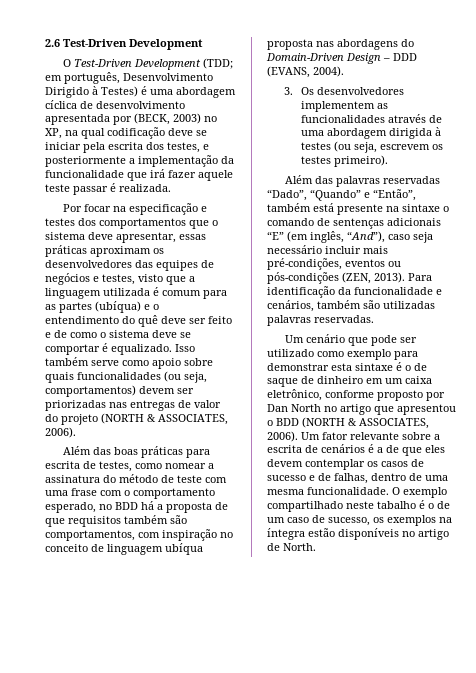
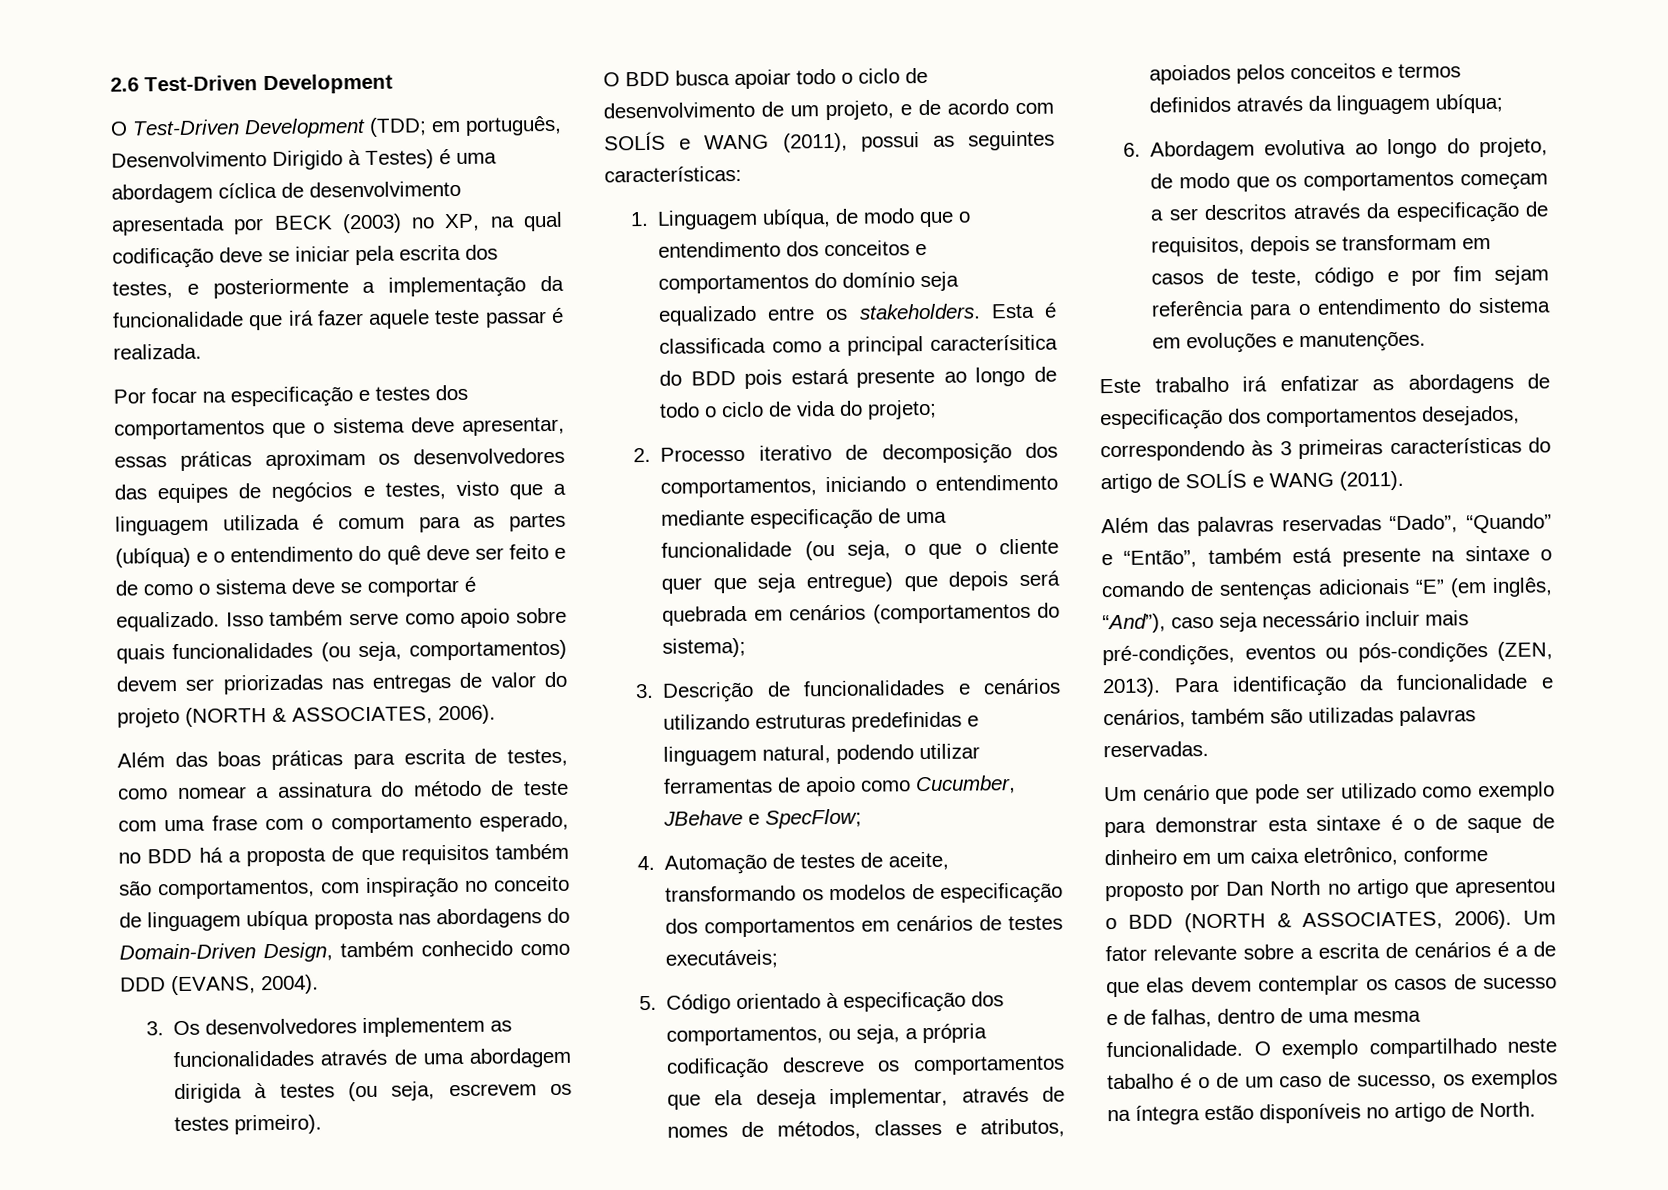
- O Test-Driven Development (TDD; em português, Desenvolvimento Dirigido à Testes) é uma abordagem cíclica de desenvolvimento apresentada por (BECK, 2003) no XP, na qual codificação deve se iniciar pela escrita dos testes, e posteriormente a implementação da funcionalidade que irá fazer aquele teste passar é realizada.
+ O Test-Driven Development (TDD; em português, Desenvolvimento Dirigido à Testes) é uma abordagem cíclica de desenvolvimento apresentada por BECK (2003) no XP, na qual codificação deve se iniciar pela escrita dos testes, e posteriormente a implementação da funcionalidade que irá fazer aquele teste passar é realizada.
- Além das boas práticas para escrita de testes, como nomear a assinatura do método de teste com uma frase com o comportamento esperado, no BDD há a proposta de que requisitos também são comportamentos, com inspiração no conceito de linguagem ubíqua proposta nas abordagens do Domain-Driven Design – DDD (EVANS, 2004).
+ Além das boas práticas para escrita de testes, como nomear a assinatura do método de teste com uma frase com o comportamento esperado, no BDD há a proposta de que requisitos também são comportamentos, com inspiração no conceito de linguagem ubíqua proposta nas abordagens do Domain-Driven Design, também conhecido como DDD (EVANS, 2004).
+ O BDD busca apoiar todo o ciclo de desenvolvimento de um projeto, e de acordo com SOLÍS e WANG (2011), possui as seguintes características:
+ 1. Linguagem ubíqua, de modo que o entendimento dos conceitos e comportamentos do domínio seja equalizado entre os stakeholders. Esta é classificada como a principal caracterísitica do BDD pois estará presente ao longo de todo o ciclo de vida do projeto;
+ 2. Processo iterativo de decomposição dos comportamentos, iniciando o entendimento mediante especificação de uma funcionalidade (ou seja, o que o cliente quer que seja entregue) que depois será quebrada em cenários (comportamentos do sistema);
+ 3. Descrição de funcionalidades e cenários utilizando estruturas predefinidas e linguagem natural, podendo utilizar ferramentas de apoio como Cucumber, JBehave e SpecFlow;
+ 4. Automação de testes de aceite, transformando os modelos de especificação dos comportamentos em cenários de testes executáveis;
+ 5. Código orientado à especificação dos comportamentos, ou seja, a própria codificação descreve os comportamentos que ela deseja implementar, através de nomes de métodos, classes e atributos, apoiados pelos conceitos e termos definidos através da linguagem ubíqua;
+ 6. Abordagem evolutiva ao longo do projeto, de modo que os comportamentos começam a ser descritos através da especificação de requisitos, depois se transformam em casos de teste, código e por fim sejam referência para o entendimento do sistema em evoluções e manutenções.
+ Este trabalho irá enfatizar as abordagens de especificação dos comportamentos desejados, correspondendo às 3 primeiras características do artigo de SOLÍS e WANG (2011).
- Um fator relevante sobre a escrita de cenários é a de que eles devem contemplar os casos de sucesso e de falhas, dentro de uma mesma funcionalidade.
+ Um fator relevante sobre a escrita de cenários é a de que elas devem contemplar os casos de sucesso e de falhas, dentro de uma mesma funcionalidade.

